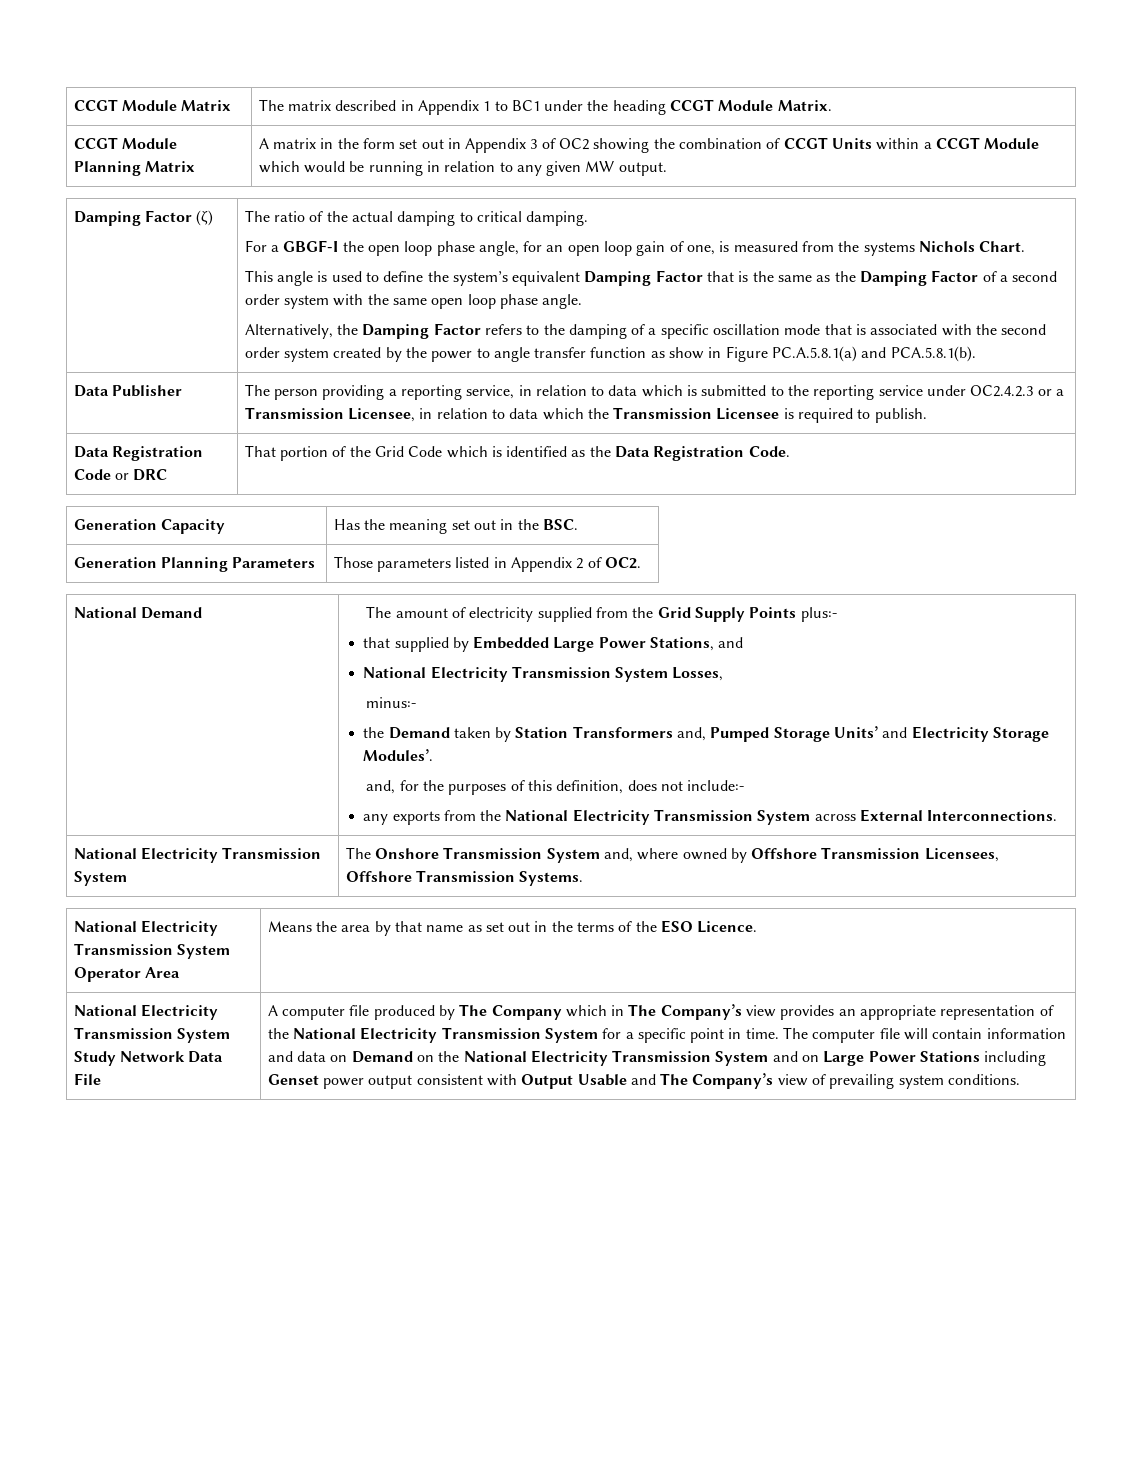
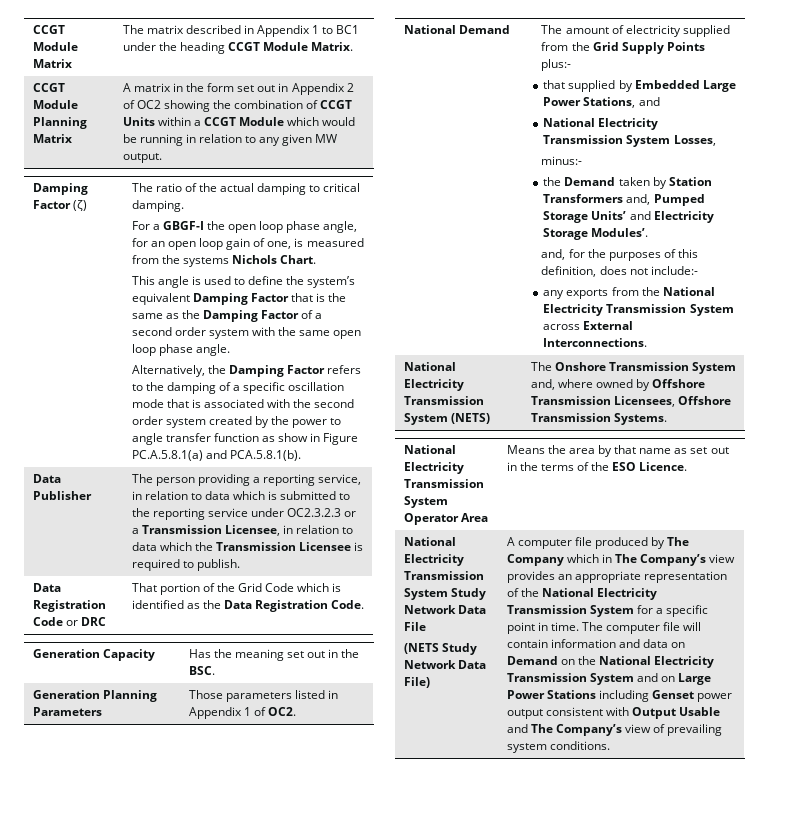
- CCGT Module Planning Matrix | A matrix in the form set out in Appendix 3 of OC2 showing the combination of CCGT Units within a CCGT Module which would be running in relation to any given MW output.
+ CCGT Module Planning Matrix | A matrix in the form set out in Appendix 2 of OC2 showing the combination of CCGT Units within a CCGT Module which would be running in relation to any given MW output.
- Data Publisher | The person providing a reporting service, in relation to data which is submitted to the reporting service under OC2.4.2.3 or a Transmission Licensee, in relation to data which the Transmission Licensee is required to publish.
+ Data Publisher | The person providing a reporting service, in relation to data which is submitted to the reporting service under OC2.3.2.3 or a Transmission Licensee, in relation to data which the Transmission Licensee is required to publish.
- Generation Planning Parameters | Those parameters listed in Appendix 2 of OC2.
+ Generation Planning Parameters | Those parameters listed in Appendix 1 of OC2.
- National Electricity Transmission System | The Onshore Transmission System and, where owned by Offshore Transmission Licensees, Offshore Transmission Systems.
+ National Electricity Transmission System (NETS) | The Onshore Transmission System and, where owned by Offshore Transmission Licensees, Offshore Transmission Systems.
+ (NETS Study Network Data File)

